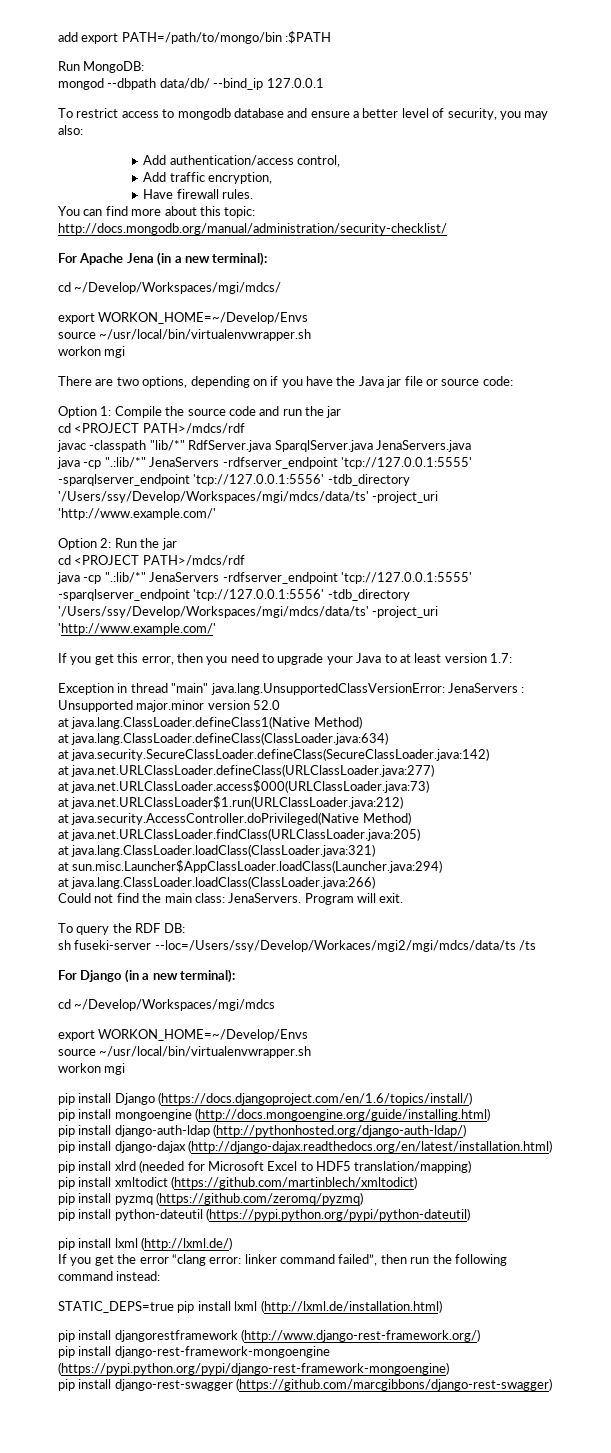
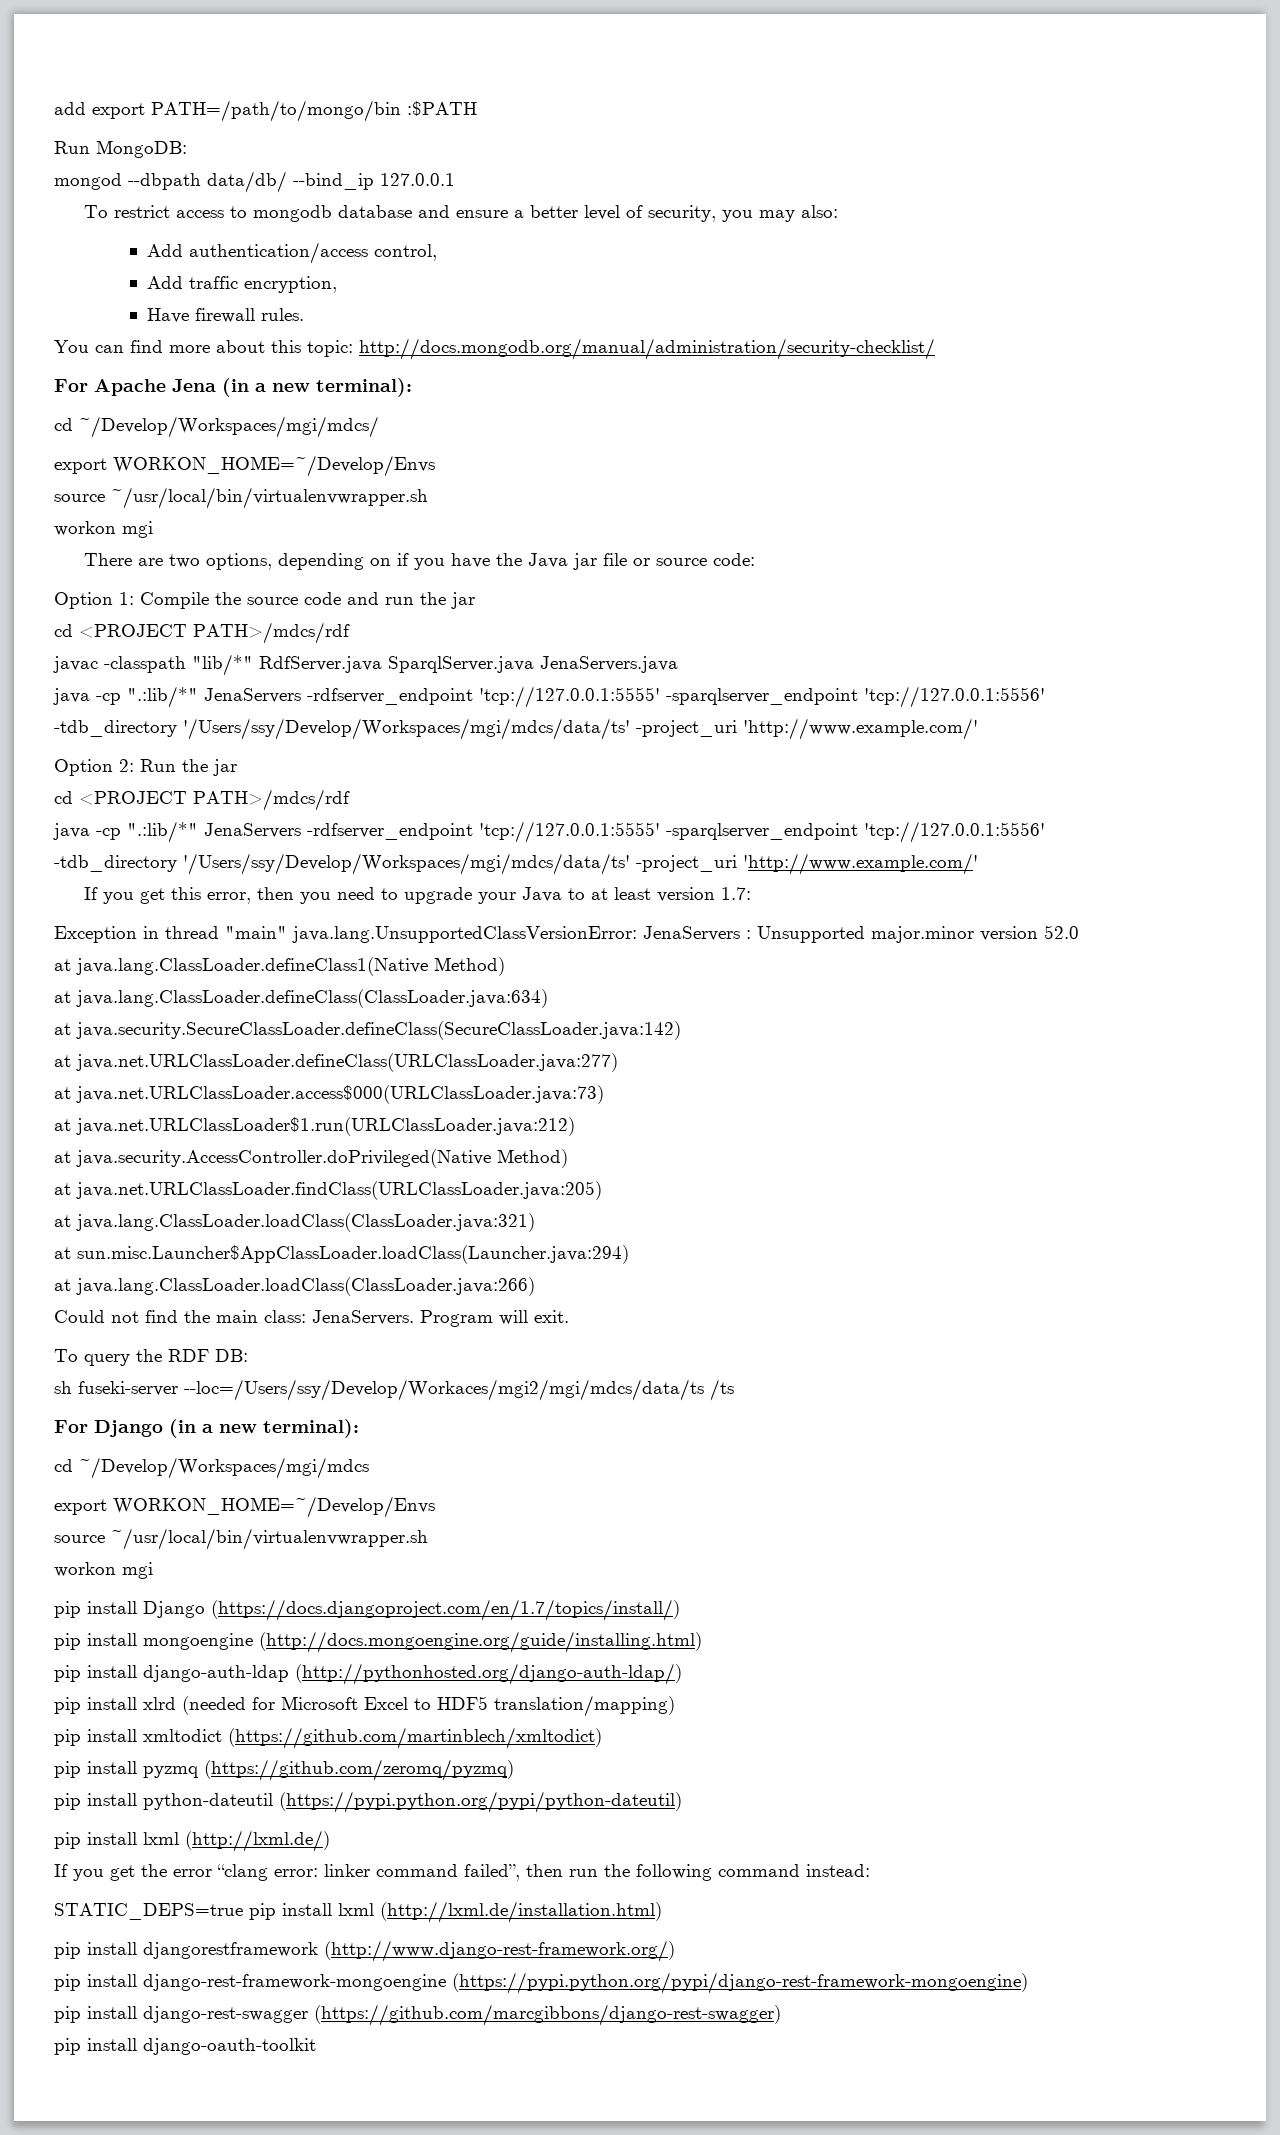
- pip install Django (https://docs.djangoproject.com/en/1.6/topics/install/)
+ pip install Django (https://docs.djangoproject.com/en/1.7/topics/install/)
- pip install django-dajax (http://django-dajax.readthedocs.org/en/latest/installation.html)
+ pip install django-oauth-toolkit

